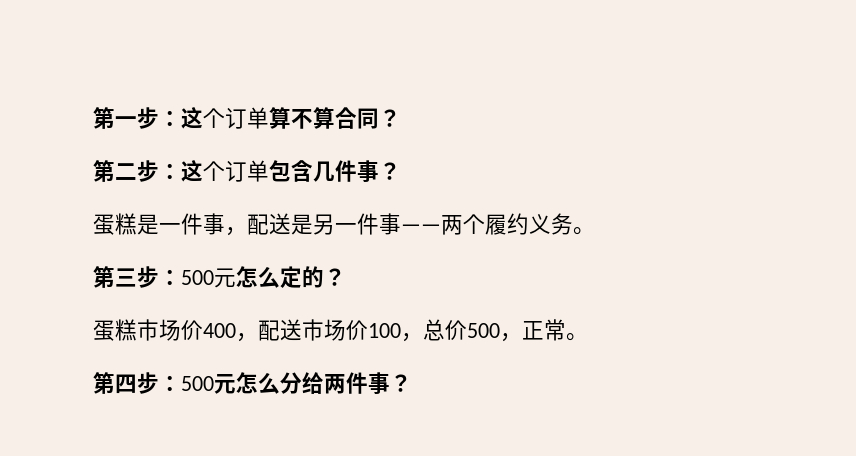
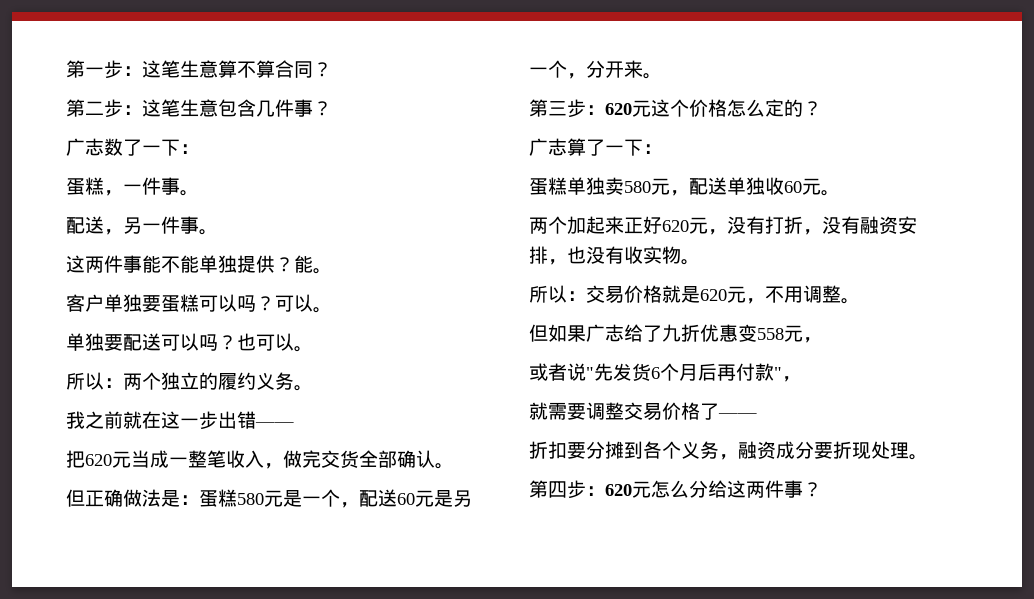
- 第一步：这个订单算不算合同？
+ 第一步：这笔生意算不算合同？
- 第二步：这个订单包含几件事？
+ 第二步：这笔生意包含几件事？
- 蛋糕是一件事，配送是另一件事——两个履约义务。
+ 广志数了一下：
+ 蛋糕，一件事。
+ 配送，另一件事。
+ 这两件事能不能单独提供？能。
+ 客户单独要蛋糕可以吗？可以。
+ 单独要配送可以吗？也可以。
+ 所以：两个独立的履约义务。
+ 我之前就在这一步出错——
+ 把620元当成一整笔收入，做完交货全部确认。
+ 但正确做法是：蛋糕580元是一个，配送60元是另一个，分开来。
- 第三步：500元怎么定的？
+ 第三步：620元这个价格怎么定的？
- 蛋糕市场价400，配送市场价100，总价500，正常。
+ 广志算了一下：
+ 蛋糕单独卖580元，配送单独收60元。
+ 两个加起来正好620元，没有打折，没有融资安排，也没有收实物。
+ 所以：交易价格就是620元，不用调整。
+ 但如果广志给了九折优惠变558元，
+ 或者说"先发货6个月后再付款"，
+ 就需要调整交易价格了——
+ 折扣要分摊到各个义务，融资成分要折现处理。
- 第四步：500元怎么分给两件事？
+ 第四步：620元怎么分给这两件事？

